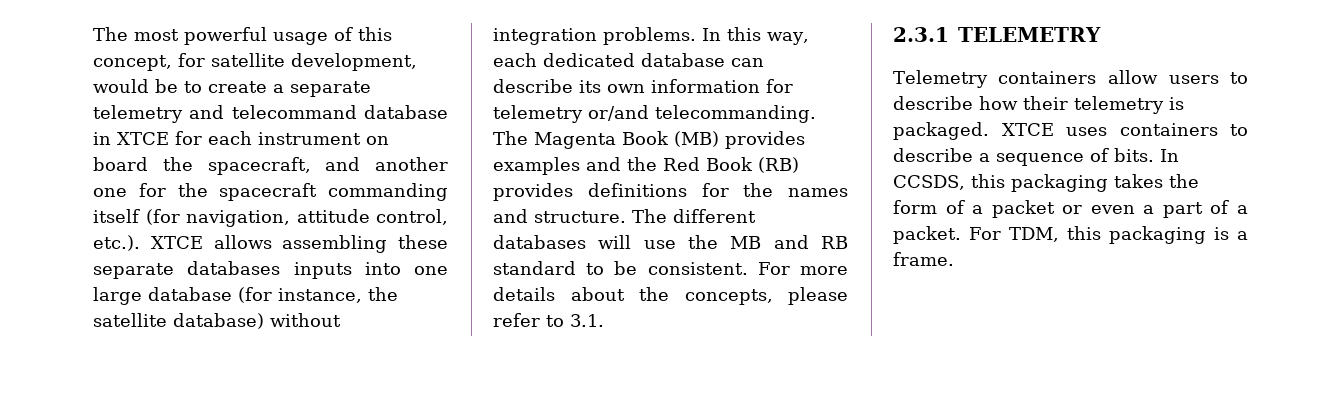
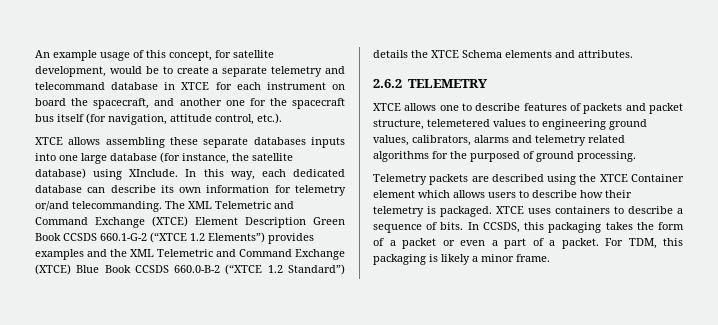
- The most powerful usage of this concept, for satellite development, would be to create a separate telemetry and telecommand database in XTCE for each instrument on board the spacecraft, and another one for the spacecraft commanding itself (for navigation, attitude control, etc.). XTCE allows assembling these separate databases inputs into one large database (for instance, the satellite database) without integration problems.
+ An example usage of this concept, for satellite development, would be to create a separate telemetry and telecommand database in XTCE for each instrument on board the spacecraft, and another one for the spacecraft bus itself (for navigation, attitude control, etc.).
+ XTCE allows assembling these separate databases inputs into one large database (for instance, the satellite database) using XInclude.
- The Magenta Book (MB) provides examples and the Red Book (RB) provides definitions for the names and structure. The different databases will use the MB and RB standard to be consistent. For more details about the concepts, please refer to 3.1.
- 2.3.1 TELEMETRY
- Telemetry containers allow users to describe how their telemetry is packaged.
+ The XML Telemetric and Command Exchange (XTCE) Element Description Green Book CCSDS 660.1-G-2 (“XTCE 1.2 Elements”) provides examples and the XML Telemetric and Command Exchange (XTCE) Blue Book CCSDS 660.0-B-2 (“XTCE 1.2 Standard”) details the XTCE Schema elements and attributes.
+ 2.6.2 TELEMETRY
+ XTCE allows one to describe features of packets and packet structure, telemetered values to engineering ground values, calibrators, alarms and telemetry related algorithms for the purposed of ground processing.
+ Telemetry packets are described using the XTCE Container element which allows users to describe how their telemetry is packaged.
- For TDM, this packaging is a frame.
+ For TDM, this packaging is likely a minor frame.

